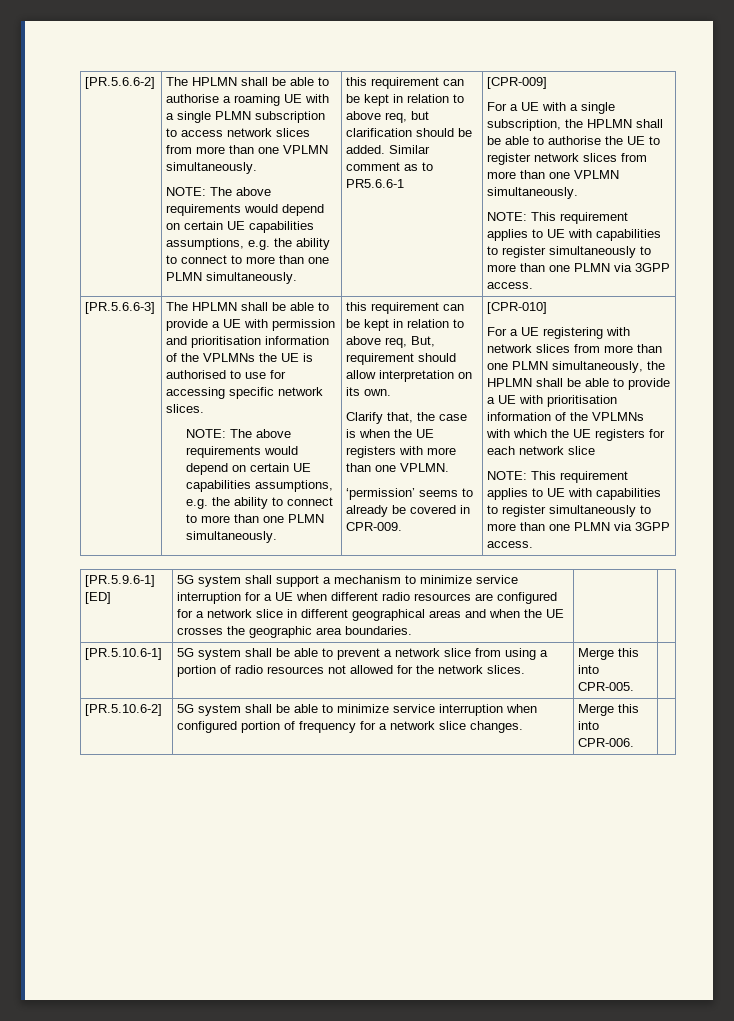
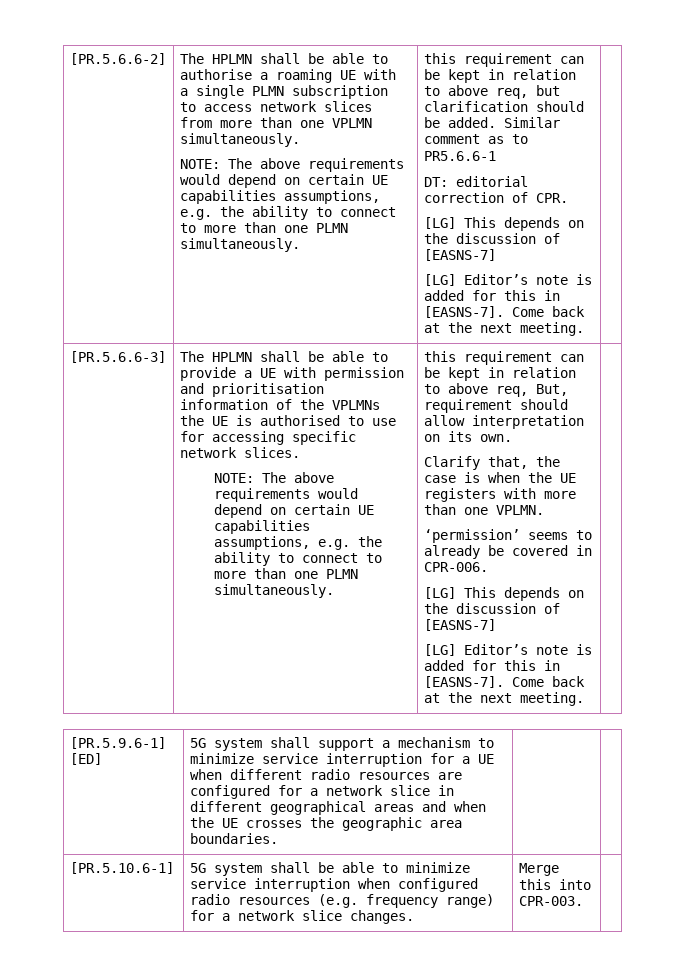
- [CPR-009]
- For a UE with a single subscription, the HPLMN shall be able to authorise the UE to register network slices from more than one VPLMN simultaneously.
- NOTE: This requirement applies to UE with capabilities to register simultaneously to more than one PLMN via 3GPP access.
+ DT: editorial correction of CPR.
+ [LG] This depends on the discussion of [EASNS-7]
+ [LG] Editor’s note is added for this in [EASNS-7]. Come back at the next meeting.
- ‘permission’ seems to already be covered in CPR-009. | [CPR-010]
- For a UE registering with network slices from more than one PLMN simultaneously, the HPLMN shall be able to provide a UE with prioritisation information of the VPLMNs with which the UE registers for each network slice
- NOTE: This requirement applies to UE with capabilities to register simultaneously to more than one PLMN via 3GPP access.
+ ‘permission’ seems to already be covered in CPR-006.
+ [LG] This depends on the discussion of [EASNS-7]
+ [LG] Editor’s note is added for this in [EASNS-7]. Come back at the next meeting.
- [PR.5.10.6-1] | 5G system shall be able to prevent a network slice from using a portion of radio resources not allowed for the network slices. | Merge this into CPR-005. |
- [PR.5.10.6-2] | 5G system shall be able to minimize service interruption when configured portion of frequency for a network slice changes. | Merge this into CPR-006. |
+ [PR.5.10.6-1] | 5G system shall be able to minimize service interruption when configured radio resources (e.g. frequency range) for a network slice changes. | Merge this into CPR-003. |

